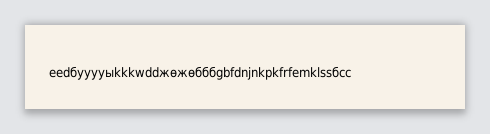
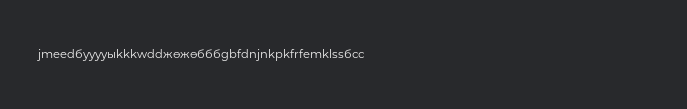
- eedбууууыkkkwddжөжөбббgbfdnjnkpkfrfemklssбсс
+ jmeedбууууыkkkwddжөжөбббgbfdnjnkpkfrfemklssбсс

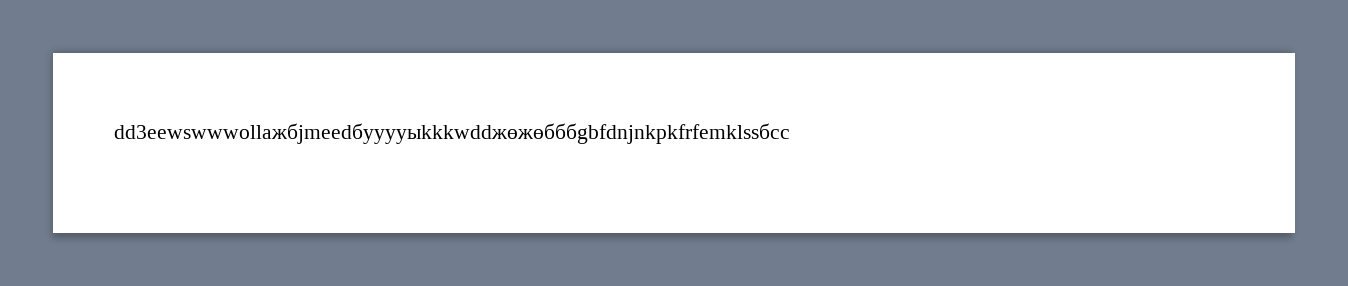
- jmeedбууууыkkkwddжөжөбббgbfdnjnkpkfrfemklssбсс
+ dd3eewswwwollажбjmeedбууууыkkkwddжөжөбббgbfdnjnkpkfrfemklssбсс

